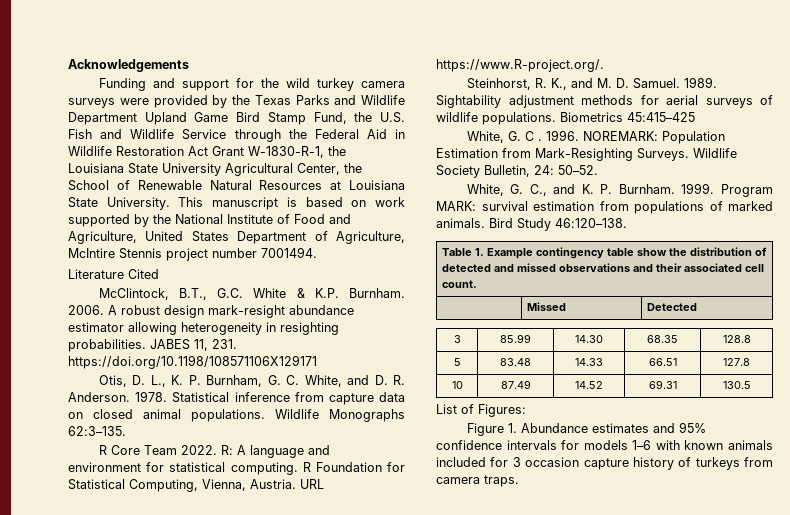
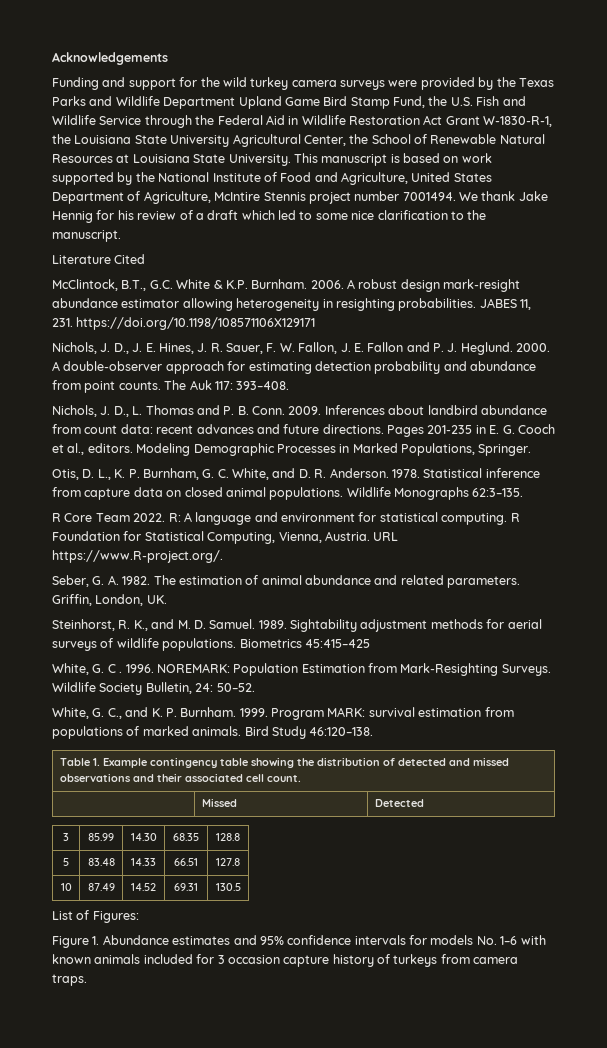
+ We thank Jake Hennig for his review of a draft which led to some nice clarification to the manuscript.
+ Nichols, J. D., J. E. Hines, J. R. Sauer, F. W. Fallon, J. E. Fallon and P. J. Heglund. 2000. A double-observer approach for estimating detection probability and abundance from point counts. The Auk 117: 393–408.
+ Nichols, J. D., L. Thomas and P. B. Conn. 2009. Inferences about landbird abundance from count data: recent advances and future directions. Pages 201-235 in E. G. Cooch et al., editors. Modeling Demographic Processes in Marked Populations, Springer.
+ Seber, G. A. 1982. The estimation of animal abundance and related parameters. Griffin, London, UK.
- Table 1. Example contingency table show the distribution of detected and missed observations and their associated cell count.
+ Table 1. Example contingency table showing the distribution of detected and missed observations and their associated cell count.
- Figure 1. Abundance estimates and 95% confidence intervals for models 1–6 with known animals included for 3 occasion capture history of turkeys from camera traps.
+ Figure 1. Abundance estimates and 95% confidence intervals for models No. 1–6 with known animals included for 3 occasion capture history of turkeys from camera traps.

